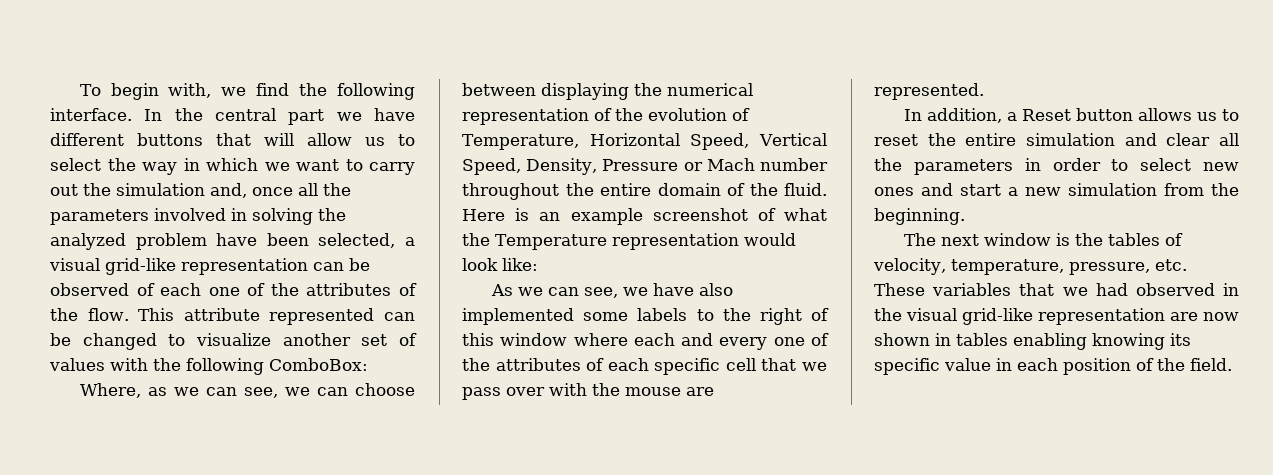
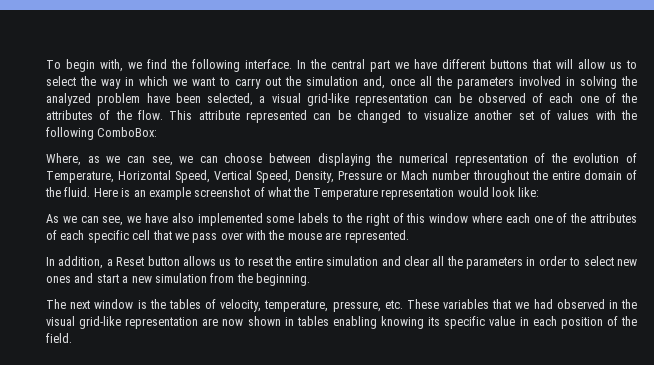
- As we can see, we have also implemented some labels to the right of this window where each and every one of the attributes of each specific cell that we pass over with the mouse are represented.
+ As we can see, we have also implemented some labels to the right of this window where each one of the attributes of each specific cell that we pass over with the mouse are represented.

